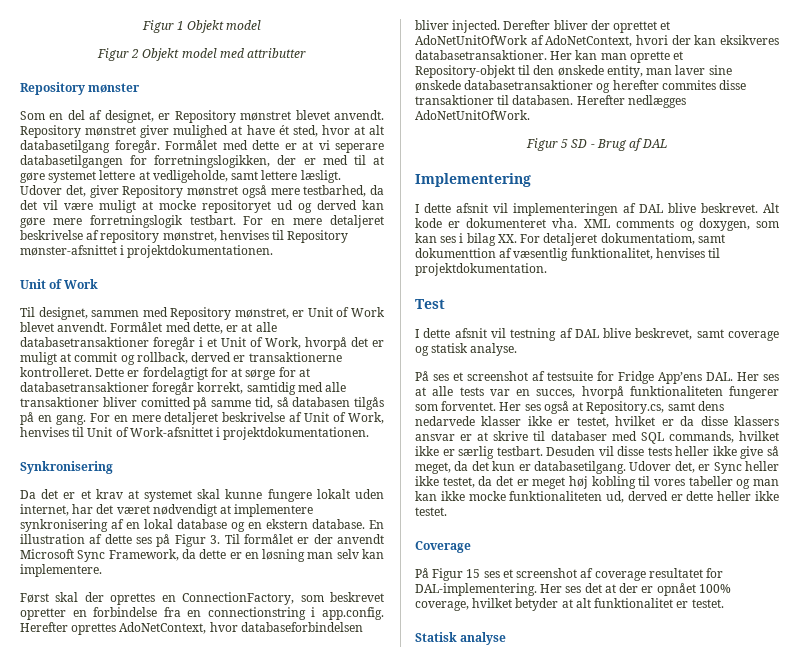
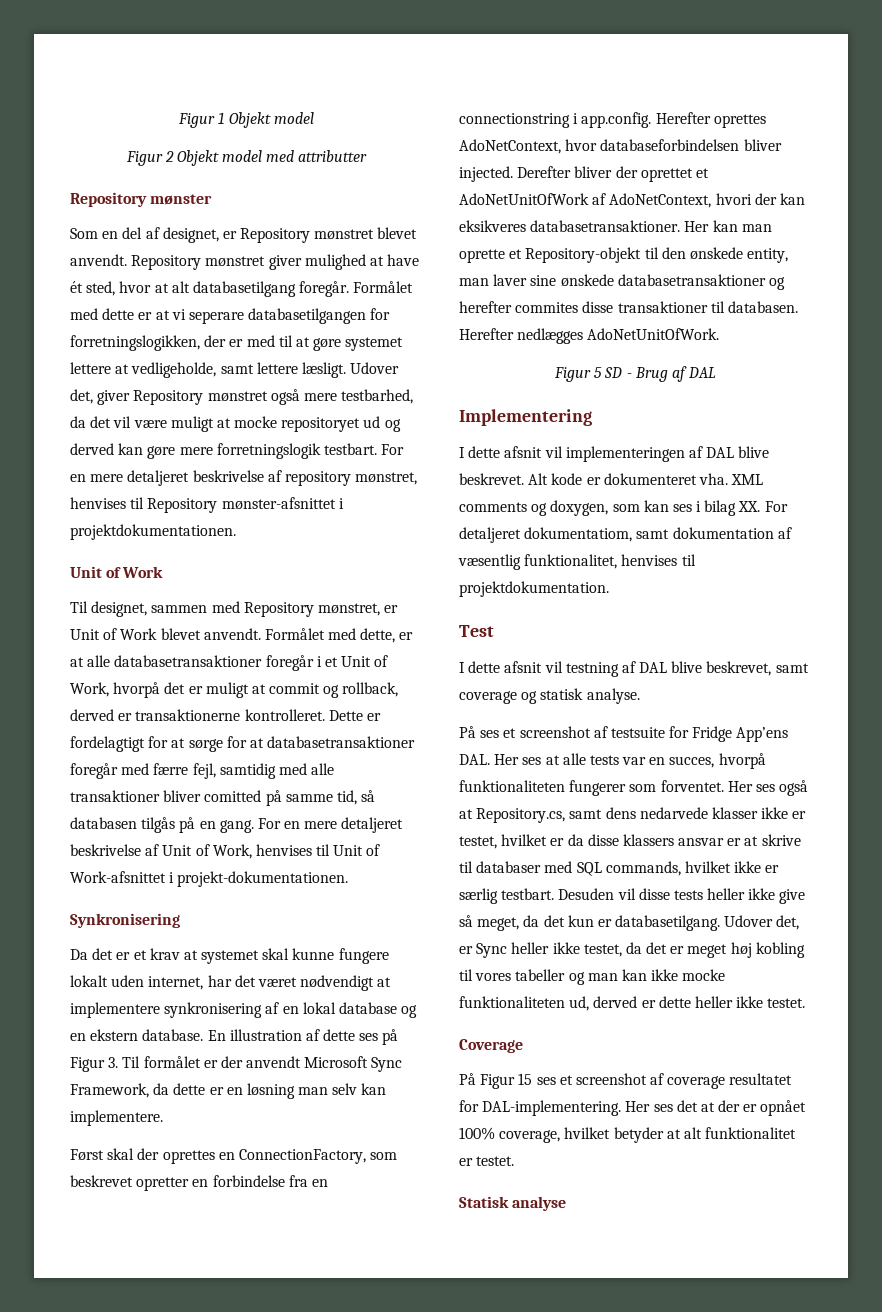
- Dette er fordelagtigt for at sørge for at databasetransaktioner foregår korrekt, samtidig med alle transaktioner bliver comitted på samme tid, så databasen tilgås på en gang.
+ Dette er fordelagtigt for at sørge for at databasetransaktioner foregår med færre fejl, samtidig med alle transaktioner bliver comitted på samme tid, så databasen tilgås på en gang.
- For en mere detaljeret beskrivelse af Unit of Work, henvises til Unit of Work-afsnittet i projektdokumentationen.
+ For en mere detaljeret beskrivelse af Unit of Work, henvises til Unit of Work-afsnittet i projekt-dokumentationen.
- XML comments og doxygen, som kan ses i bilag XX. For detaljeret dokumentatiom, samt dokumenttion af væsentlig funktionalitet, henvises til projektdokumentation.
+ XML comments og doxygen, som kan ses i bilag XX. For detaljeret dokumentatiom, samt dokumentation af væsentlig funktionalitet, henvises til projektdokumentation.

